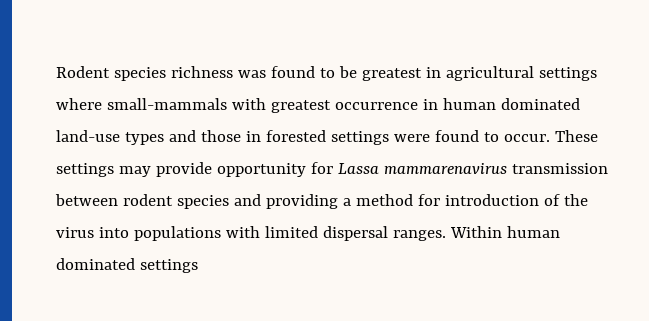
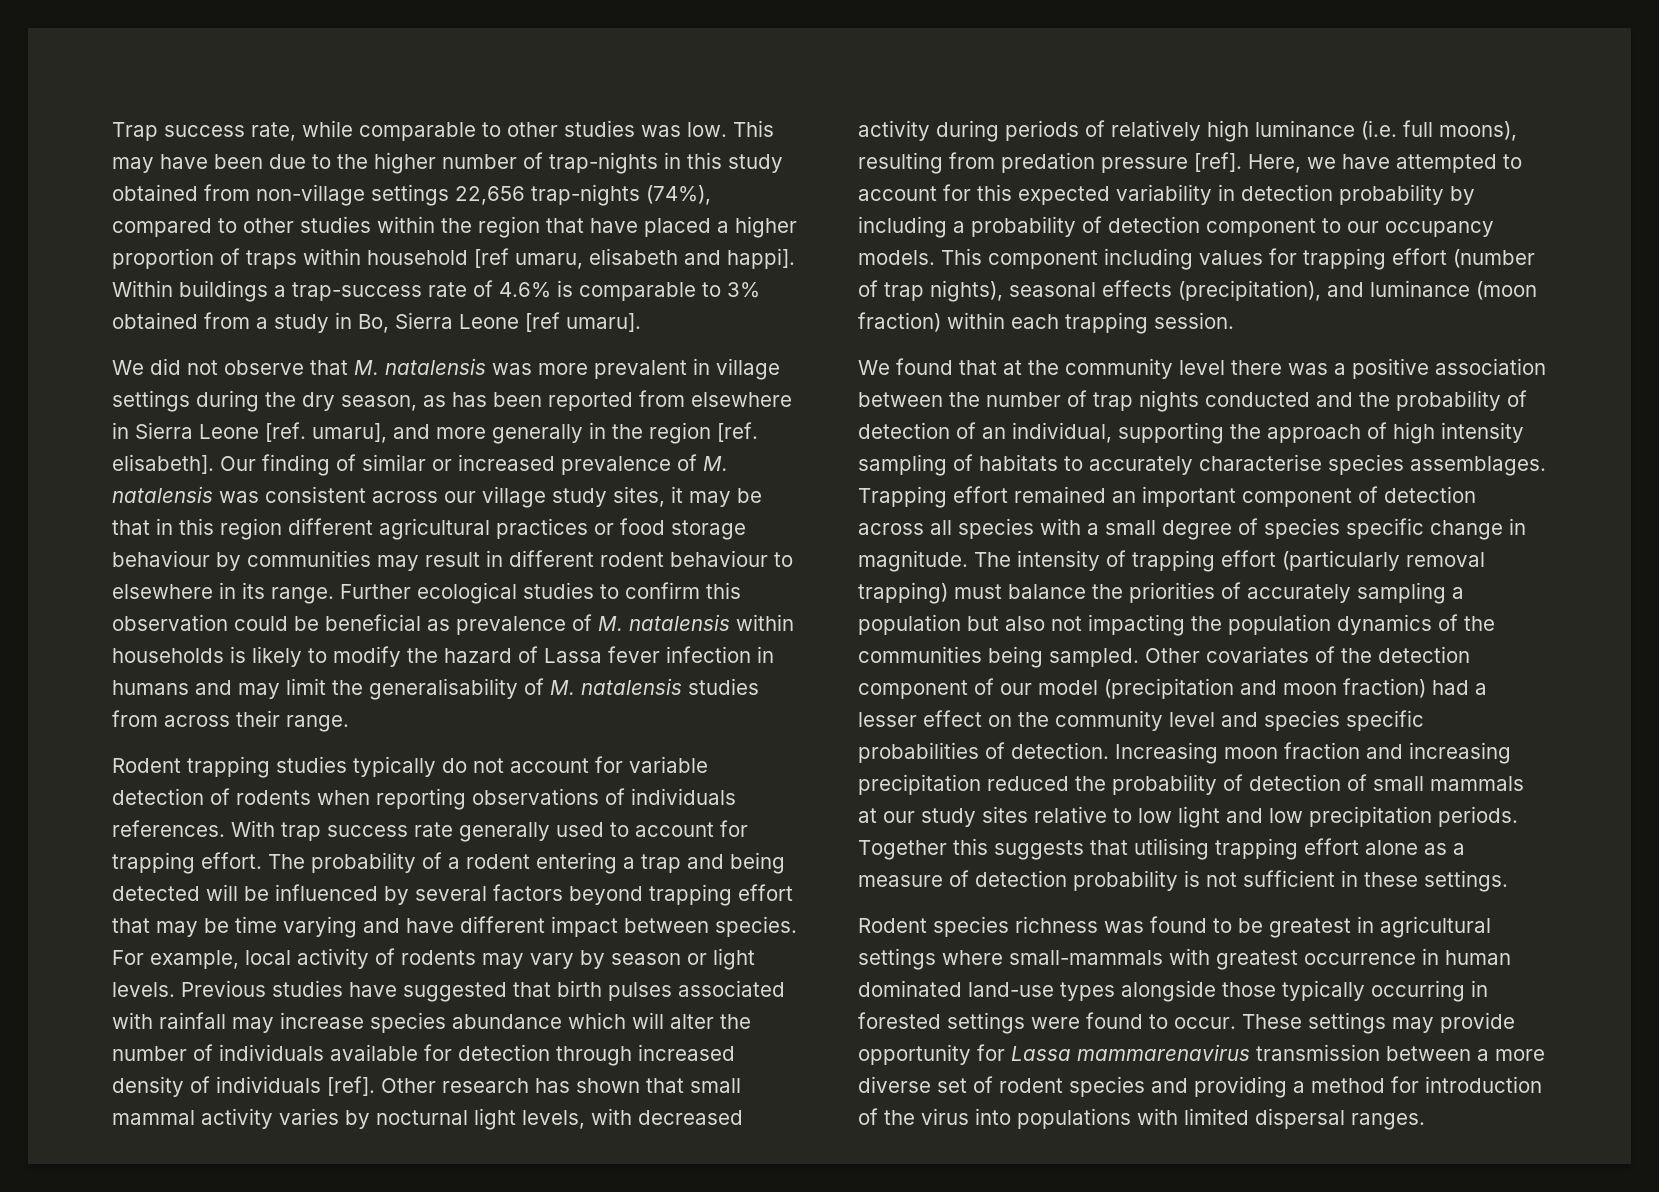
+ Trap success rate, while comparable to other studies was low. This may have been due to the higher number of trap-nights in this study obtained from non-village settings 22,656 trap-nights (74%), compared to other studies within the region that have placed a higher proportion of traps within household [ref umaru, elisabeth and happi]. Within buildings a trap-success rate of 4.6% is comparable to 3% obtained from a study in Bo, Sierra Leone [ref umaru].
+ We did not observe that M. natalensis was more prevalent in village settings during the dry season, as has been reported from elsewhere in Sierra Leone [ref. umaru], and more generally in the region [ref. elisabeth]. Our finding of similar or increased prevalence of M. natalensis was consistent across our village study sites, it may be that in this region different agricultural practices or food storage behaviour by communities may result in different rodent behaviour to elsewhere in its range. Further ecological studies to confirm this observation could be beneficial as prevalence of M. natalensis within households is likely to modify the hazard of Lassa fever infection in humans and may limit the generalisability of M. natalensis studies from across their range.
+ Rodent trapping studies typically do not account for variable detection of rodents when reporting observations of individuals references. With trap success rate generally used to account for trapping effort. The probability of a rodent entering a trap and being detected will be influenced by several factors beyond trapping effort that may be time varying and have different impact between species. For example, local activity of rodents may vary by season or light levels. Previous studies have suggested that birth pulses associated with rainfall may increase species abundance which will alter the number of individuals available for detection through increased density of individuals [ref]. Other research has shown that small mammal activity varies by nocturnal light levels, with decreased activity during periods of relatively high luminance (i.e. full moons), resulting from predation pressure [ref]. Here, we have attempted to account for this expected variability in detection probability by including a probability of detection component to our occupancy models. This component including values for trapping effort (number of trap nights), seasonal effects (precipitation), and luminance (moon fraction) within each trapping session.
+ We found that at the community level there was a positive association between the number of trap nights conducted and the probability of detection of an individual, supporting the approach of high intensity sampling of habitats to accurately characterise species assemblages. Trapping effort remained an important component of detection across all species with a small degree of species specific change in magnitude. The intensity of trapping effort (particularly removal trapping) must balance the priorities of accurately sampling a population but also not impacting the population dynamics of the communities being sampled. Other covariates of the detection component of our model (precipitation and moon fraction) had a lesser effect on the community level and species specific probabilities of detection. Increasing moon fraction and increasing precipitation reduced the probability of detection of small mammals at our study sites relative to low light and low precipitation periods. Together this suggests that utilising trapping effort alone as a measure of detection probability is not sufficient in these settings.
- Rodent species richness was found to be greatest in agricultural settings where small-mammals with greatest occurrence in human dominated land-use types and those in forested settings were found to occur.
+ Rodent species richness was found to be greatest in agricultural settings where small-mammals with greatest occurrence in human dominated land-use types alongside those typically occurring in forested settings were found to occur.
- These settings may provide opportunity for Lassa mammarenavirus transmission between rodent species and providing a method for introduction of the virus into populations with limited dispersal ranges. Within human dominated settings
+ These settings may provide opportunity for Lassa mammarenavirus transmission between a more diverse set of rodent species and providing a method for introduction of the virus into populations with limited dispersal ranges.

